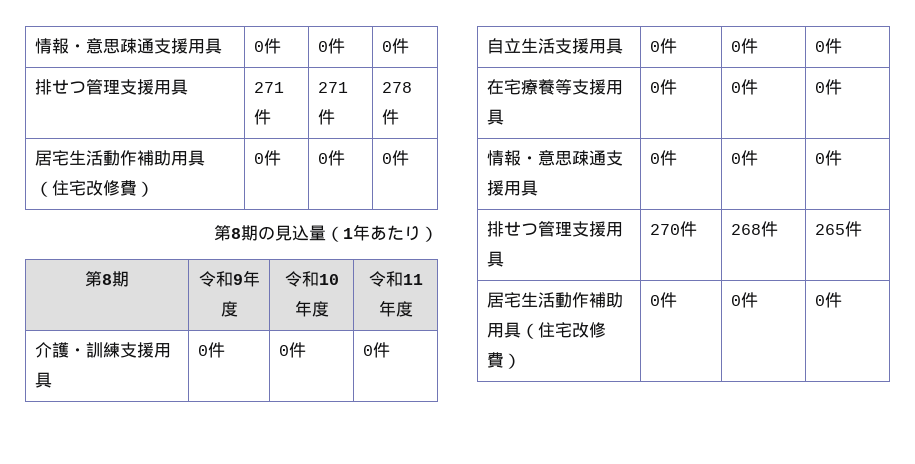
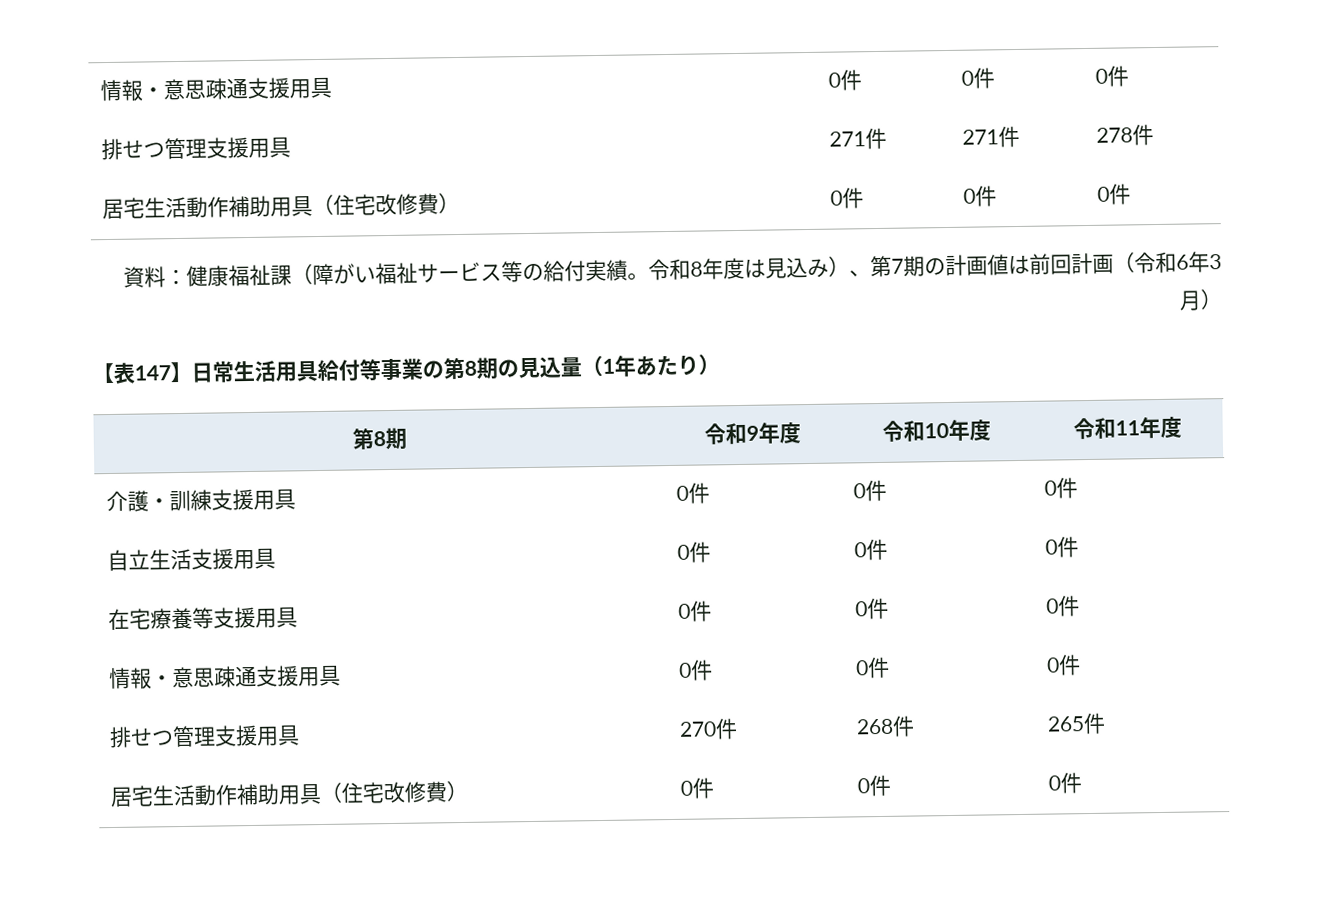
- 第8期の見込量（1年あたり）
+ 資料：健康福祉課（障がい福祉サービス等の給付実績。令和8年度は見込み）、第7期の計画値は前回計画（令和6年3月）
+ 【表147】日常生活用具給付等事業の第8期の見込量（1年あたり）

